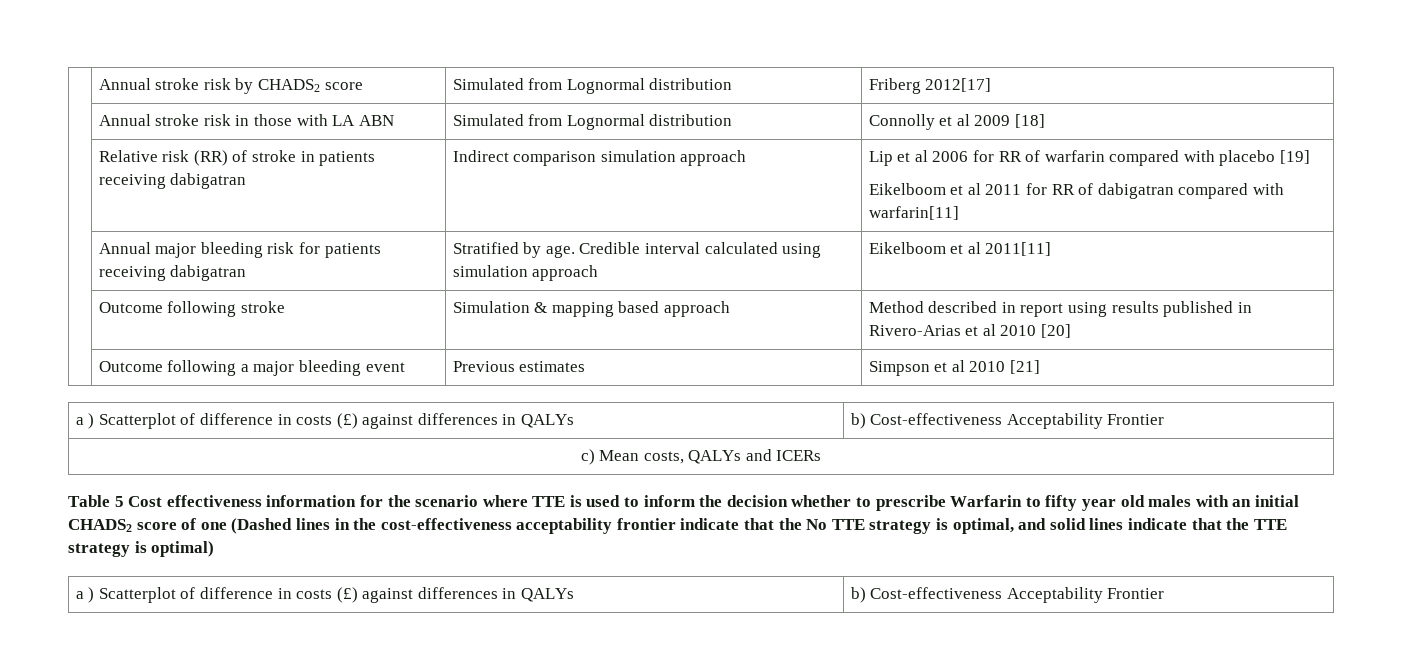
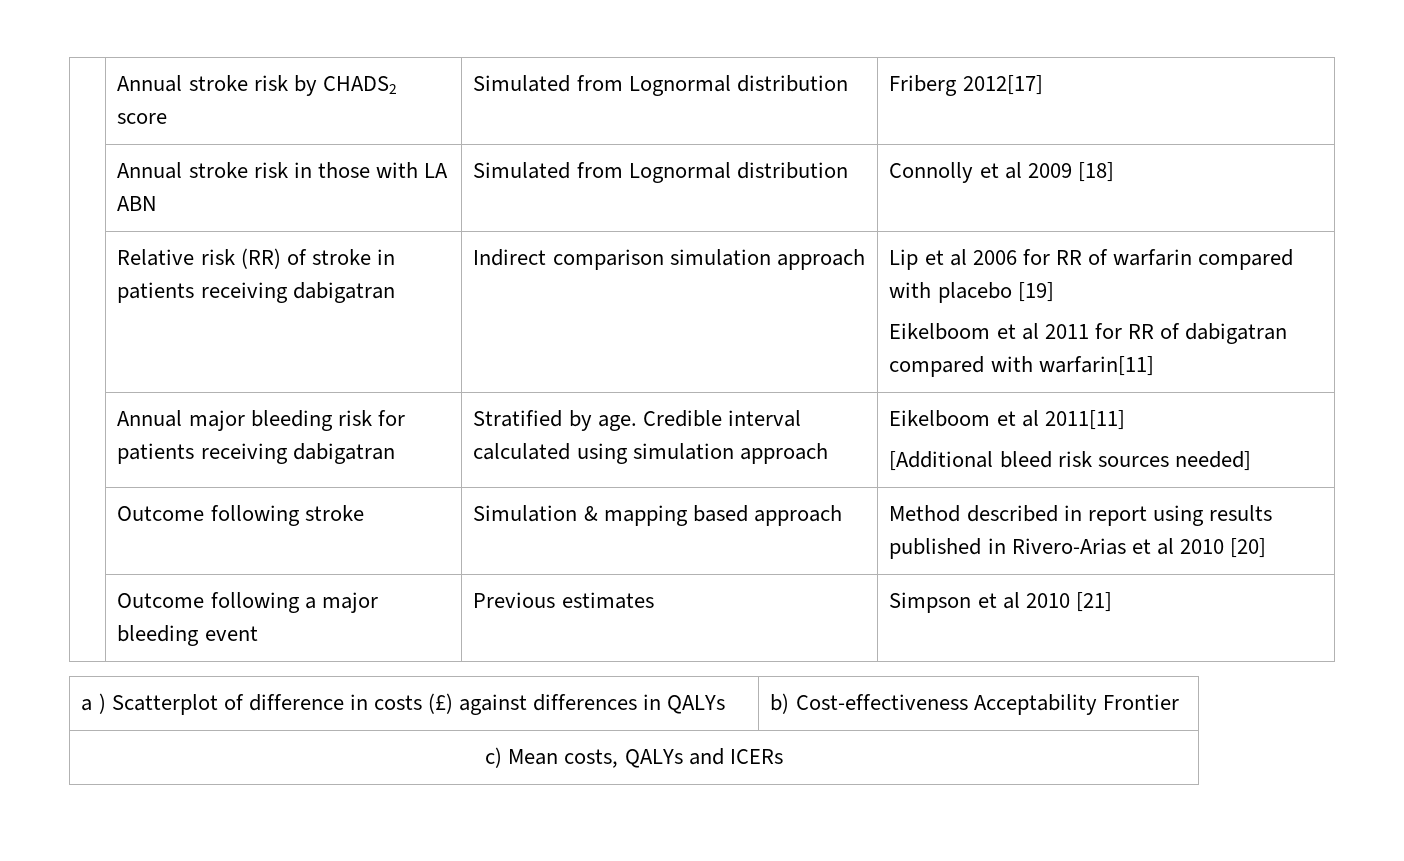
  | Annual major bleeding risk for patients receiving dabigatran | Stratified by age. Credible interval calculated using simulation approach | Eikelboom et al 2011[11]
+ [Additional bleed risk sources needed]
- Table 5 Cost effectiveness information for the scenario where TTE is used to inform the decision whether to prescribe Warfarin to fifty year old males with an initial CHADS2 score of one (Dashed lines in the cost-effectiveness acceptability frontier indicate that the No TTE strategy is optimal, and solid lines indicate that the TTE strategy is optimal)
- a ) Scatterplot of difference in costs (£) against differences in QALYs | b) Cost-effectiveness Acceptability Frontier

